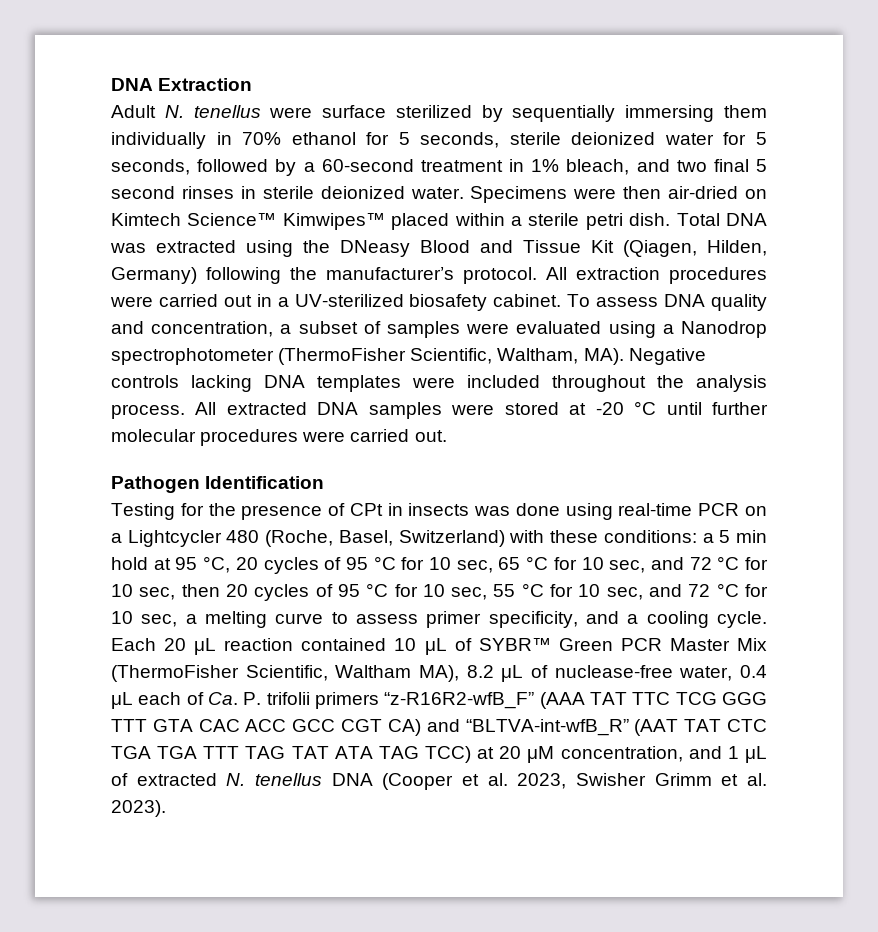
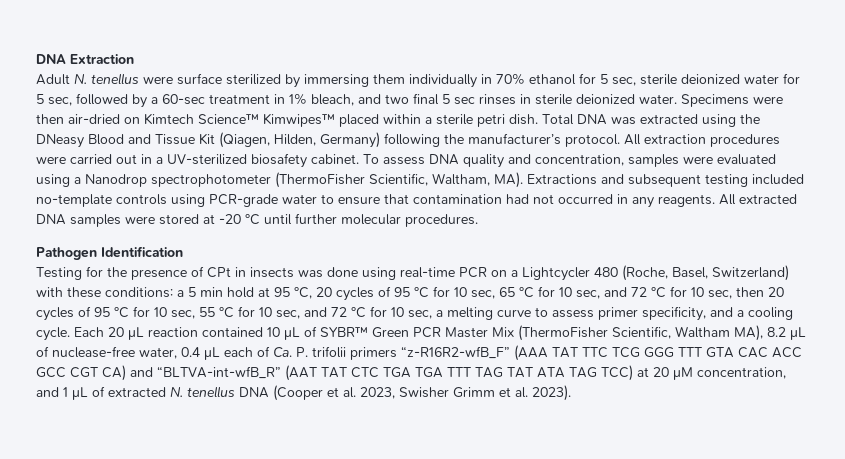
- Adult N. tenellus were surface sterilized by sequentially immersing them individually in 70% ethanol for 5 seconds, sterile deionized water for 5 seconds, followed by a 60-second treatment in 1% bleach, and two final 5 second rinses in sterile deionized water.
+ Adult N. tenellus were surface sterilized by immersing them individually in 70% ethanol for 5 sec, sterile deionized water for 5 sec, followed by a 60-sec treatment in 1% bleach, and two final 5 sec rinses in sterile deionized water.
- To assess DNA quality and concentration, a subset of samples were evaluated using a Nanodrop spectrophotometer (ThermoFisher Scientific, Waltham, MA). Negative controls lacking DNA templates were included throughout the analysis process.
+ To assess DNA quality and concentration, samples were evaluated using a Nanodrop spectrophotometer (ThermoFisher Scientific, Waltham, MA). Extractions and subsequent testing included no-template controls using PCR-grade water to ensure that contamination had not occurred in any reagents.
- All extracted DNA samples were stored at -20 °C until further molecular procedures were carried out.
+ All extracted DNA samples were stored at -20 °C until further molecular procedures.

